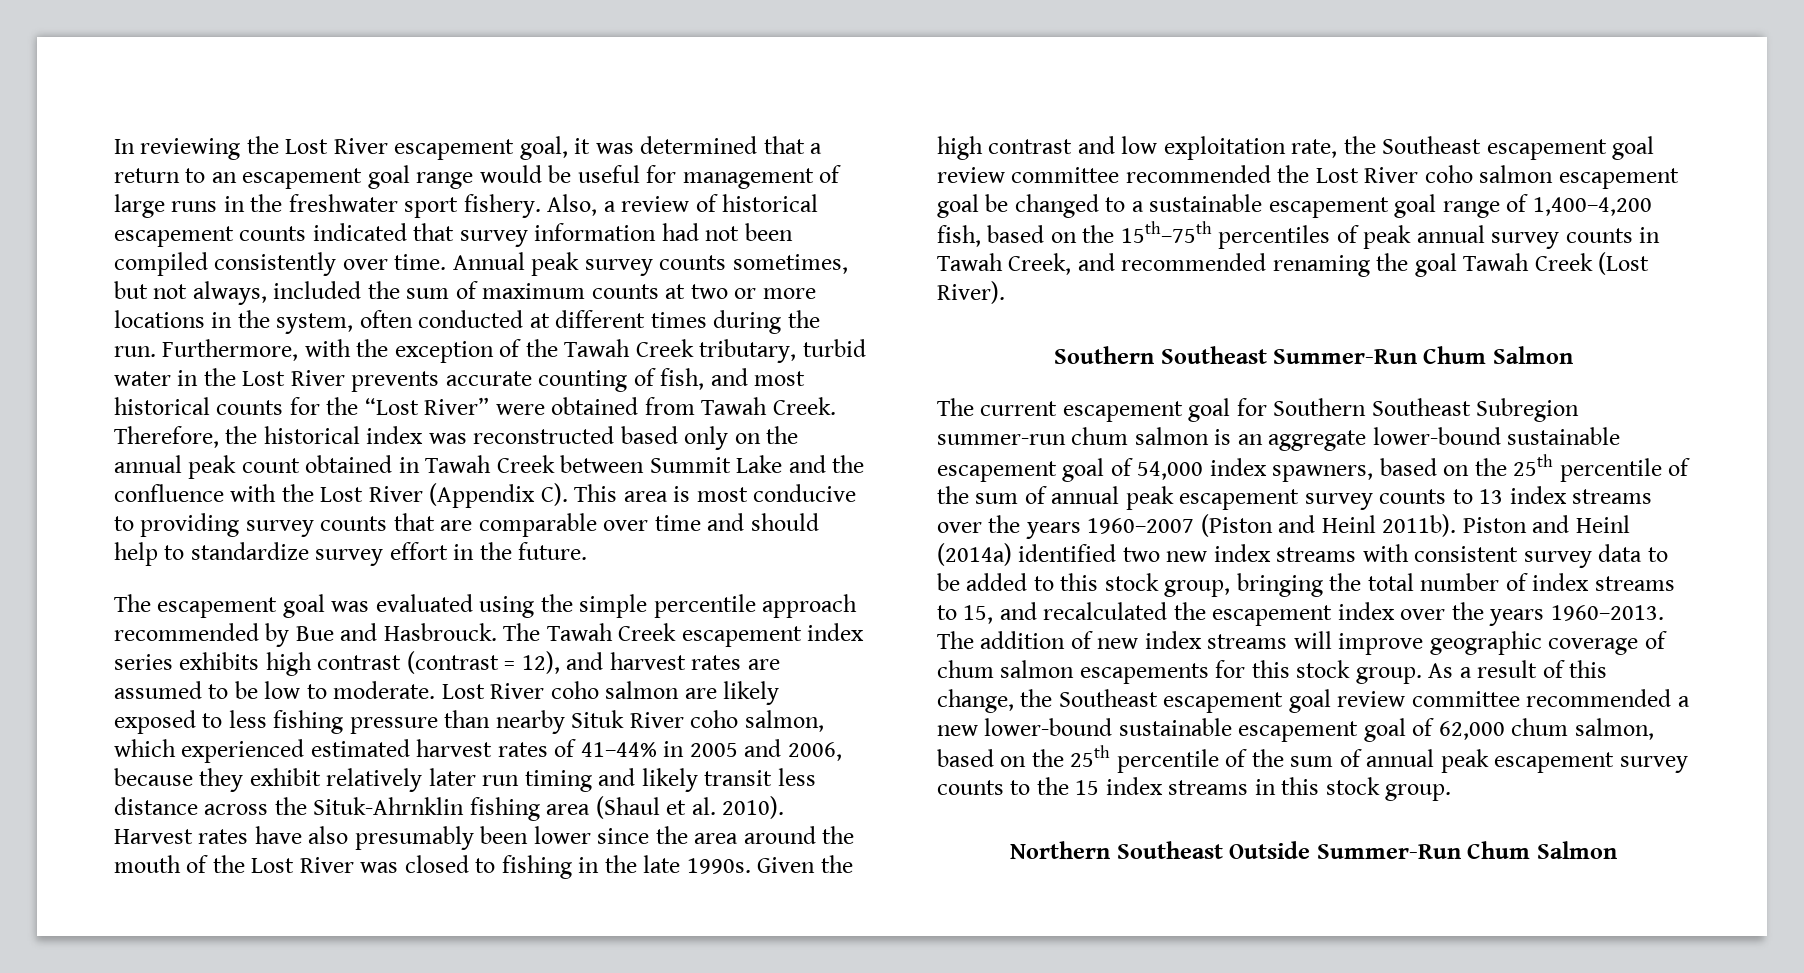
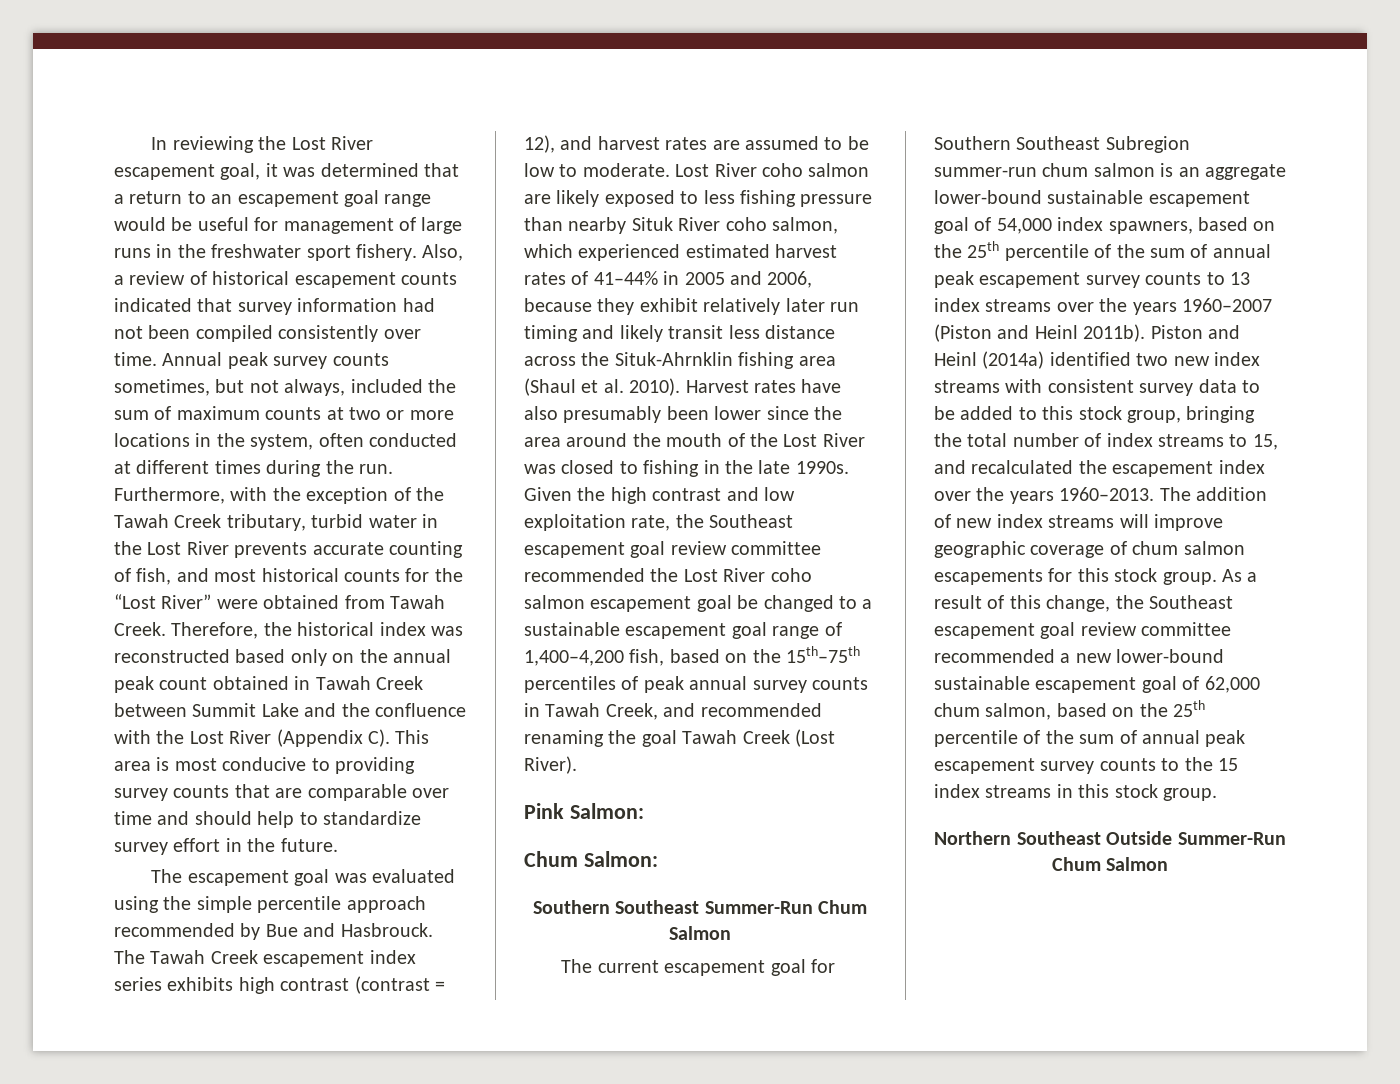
+ Pink Salmon:
+ Chum Salmon:

